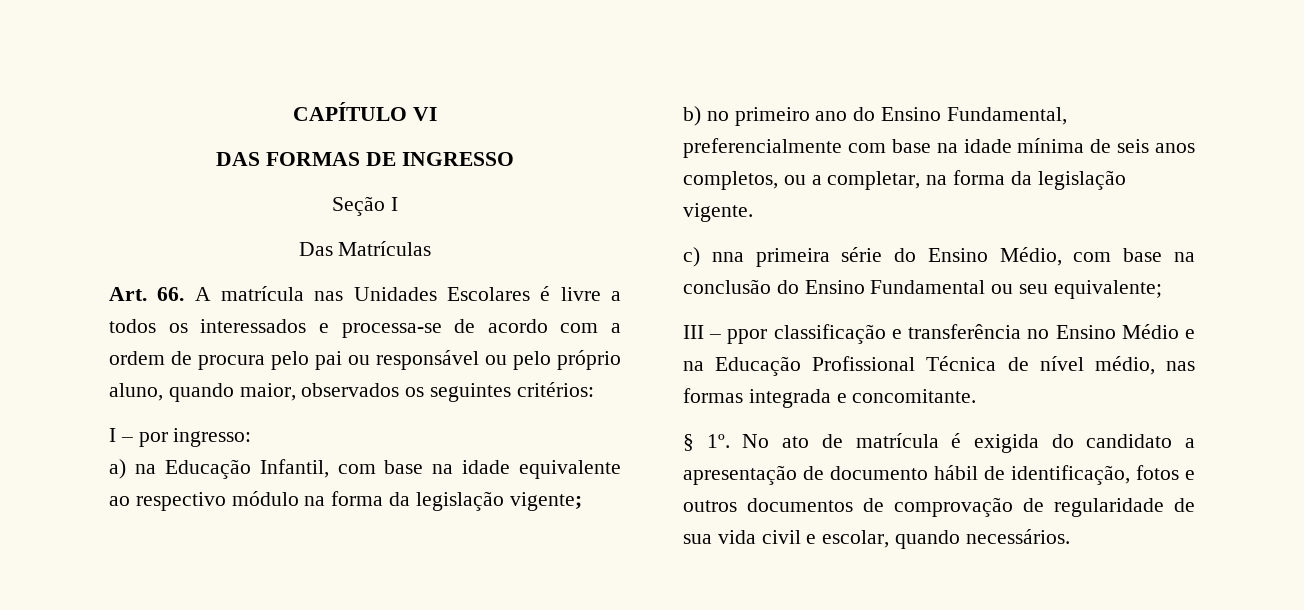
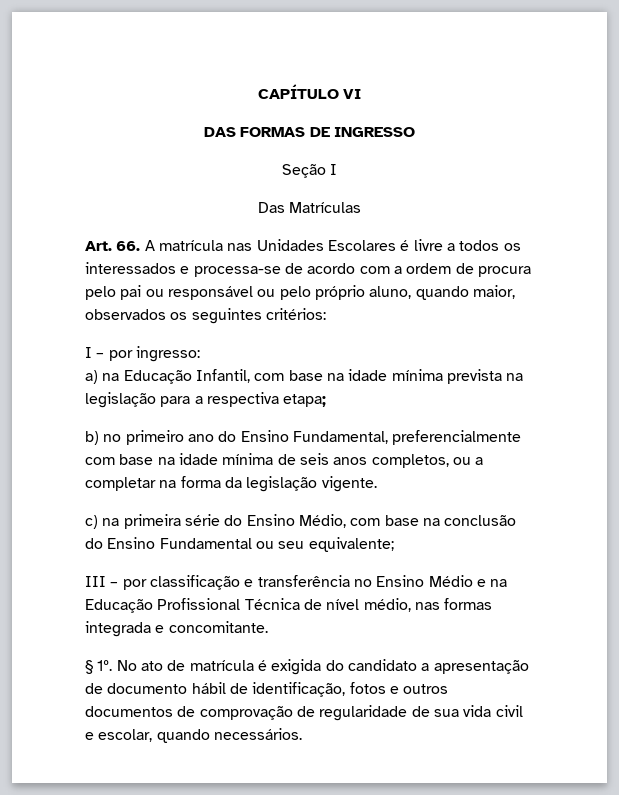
- a) na Educação Infantil, com base na idade equivalente ao respectivo módulo na forma da legislação vigente;
+ a) na Educação Infantil, com base na idade mínima prevista na legislação para a respectiva etapa;
- b) no primeiro ano do Ensino Fundamental, preferencialmente com base na idade mínima de seis anos completos, ou a completar, na forma da legislação vigente.
+ b) no primeiro ano do Ensino Fundamental, preferencialmente com base na idade mínima de seis anos completos, ou a completar na forma da legislação vigente.
- c) nna primeira série do Ensino Médio, com base na conclusão do Ensino Fundamental ou seu equivalente;
+ c) na primeira série do Ensino Médio, com base na conclusão do Ensino Fundamental ou seu equivalente;
- III – ppor classificação e transferência no Ensino Médio e na Educação Profissional Técnica de nível médio, nas formas integrada e concomitante.
+ III – por classificação e transferência no Ensino Médio e na Educação Profissional Técnica de nível médio, nas formas integrada e concomitante.

